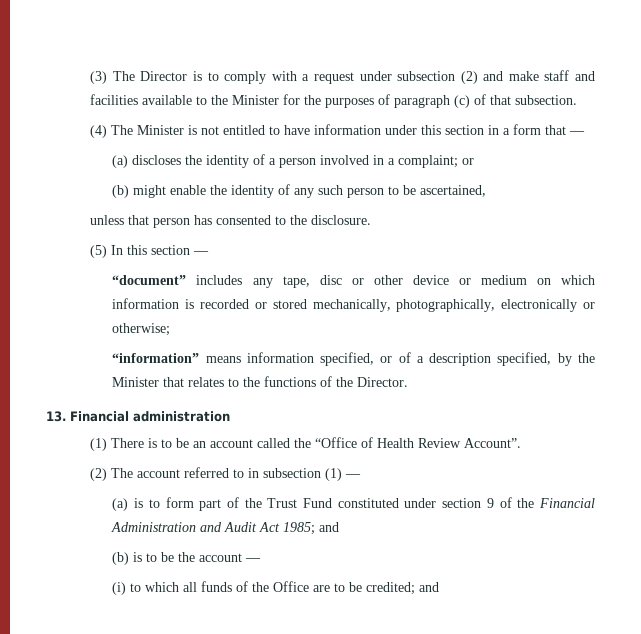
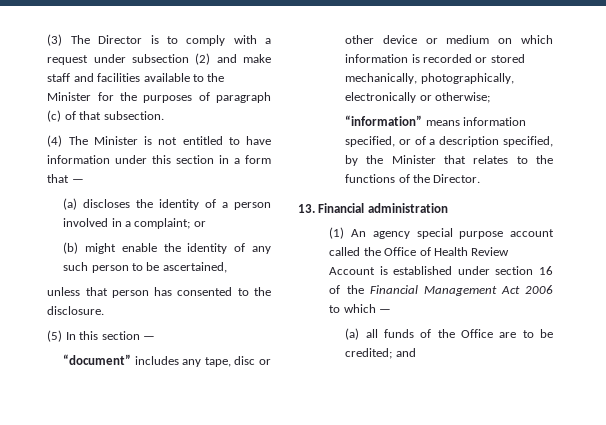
- (1) There is to be an account called the “Office of Health Review Account”.
- (2) The account referred to in subsection (1) —
- (a) is to form part of the Trust Fund constituted under section 9 of the Financial Administration and Audit Act 1985; and
- (b) is to be the account —
- (i) to which all funds of the Office are to be credited; and
+ (1) An agency special purpose account called the Office of Health Review Account is established under section 16 of the Financial Management Act 2006 to which —
+ (a) all funds of the Office are to be credited; and

